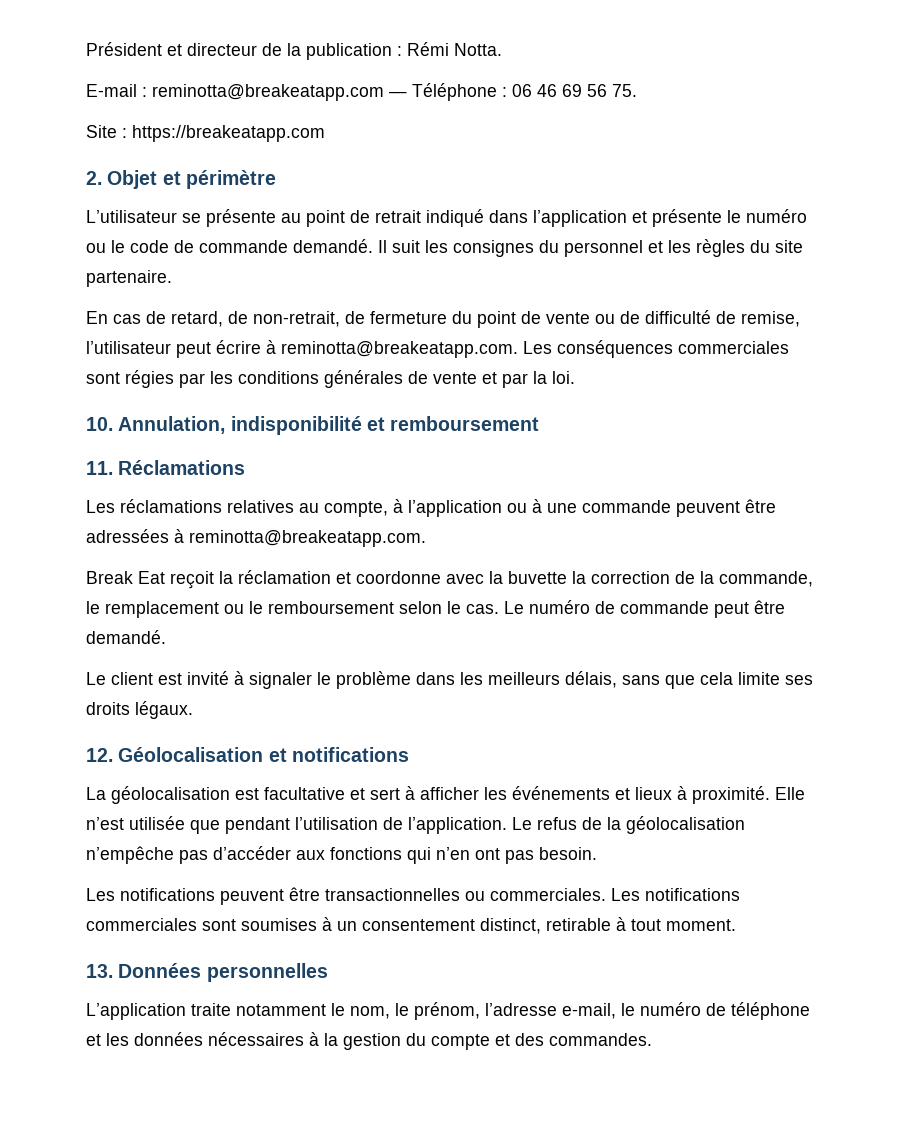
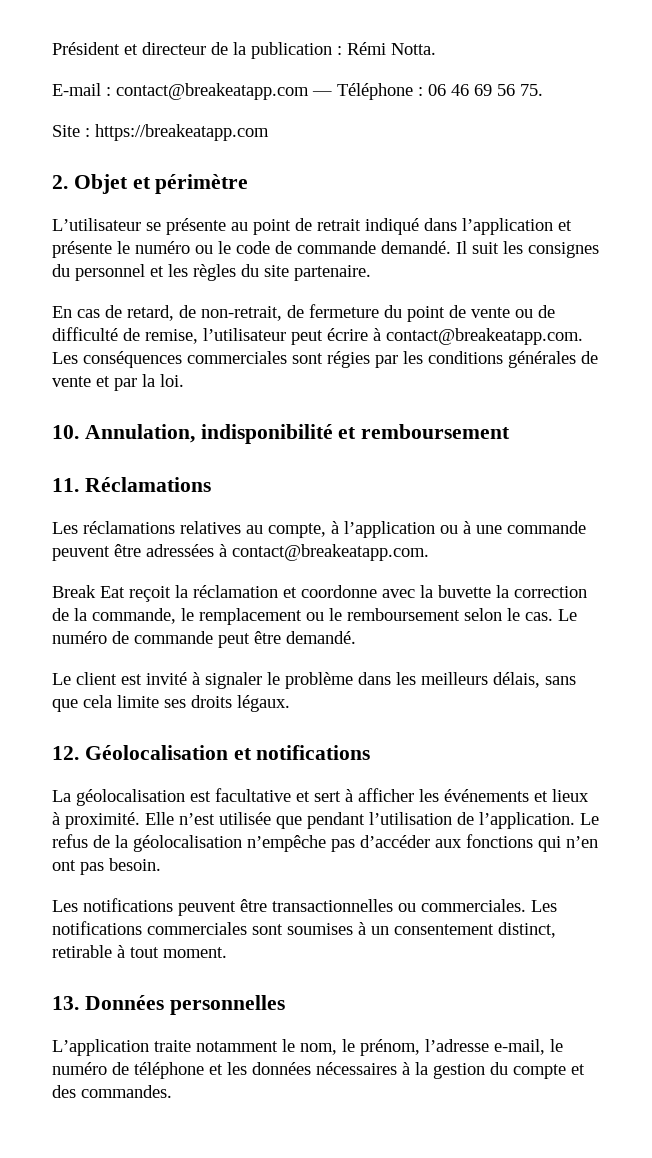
- E-mail : reminotta@breakeatapp.com — Téléphone : 06 46 69 56 75.
+ E-mail : contact@breakeatapp.com — Téléphone : 06 46 69 56 75.
- En cas de retard, de non-retrait, de fermeture du point de vente ou de difficulté de remise, l’utilisateur peut écrire à reminotta@breakeatapp.com. Les conséquences commerciales sont régies par les conditions générales de vente et par la loi.
+ En cas de retard, de non-retrait, de fermeture du point de vente ou de difficulté de remise, l’utilisateur peut écrire à contact@breakeatapp.com. Les conséquences commerciales sont régies par les conditions générales de vente et par la loi.
- Les réclamations relatives au compte, à l’application ou à une commande peuvent être adressées à reminotta@breakeatapp.com.
+ Les réclamations relatives au compte, à l’application ou à une commande peuvent être adressées à contact@breakeatapp.com.

